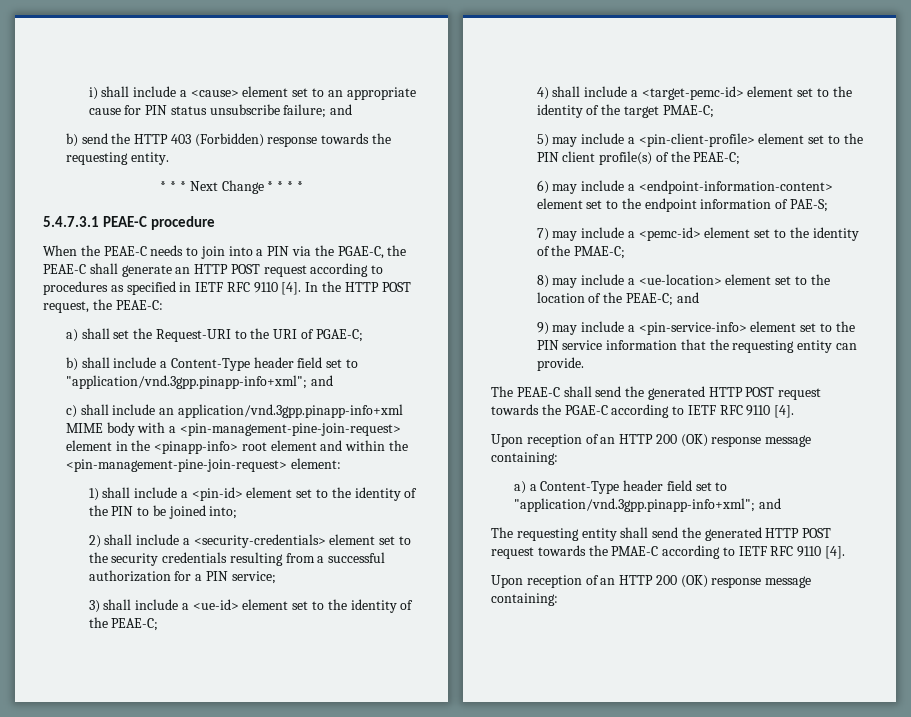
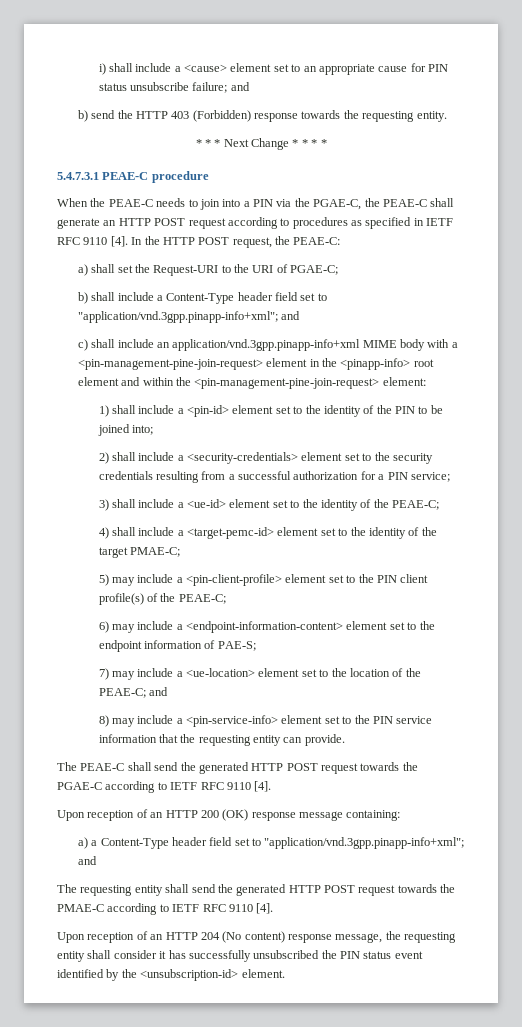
- 7) may include a <pemc-id> element set to the identity of the PMAE-C;
- 8) may include a <ue-location> element set to the location of the PEAE-C; and
+ 7) may include a <ue-location> element set to the location of the PEAE-C; and
- 9) may include a <pin-service-info> element set to the PIN service information that the requesting entity can provide.
+ 8) may include a <pin-service-info> element set to the PIN service information that the requesting entity can provide.
  The requesting entity shall send the generated HTTP POST request towards the PMAE-C according to IETF RFC 9110 [4].
- Upon reception of an HTTP 200 (OK) response message containing:
+ Upon reception of an HTTP 204 (No content) response message, the requesting entity shall consider it has successfully unsubscribed the PIN status event identified by the <unsubscription-id> element.

